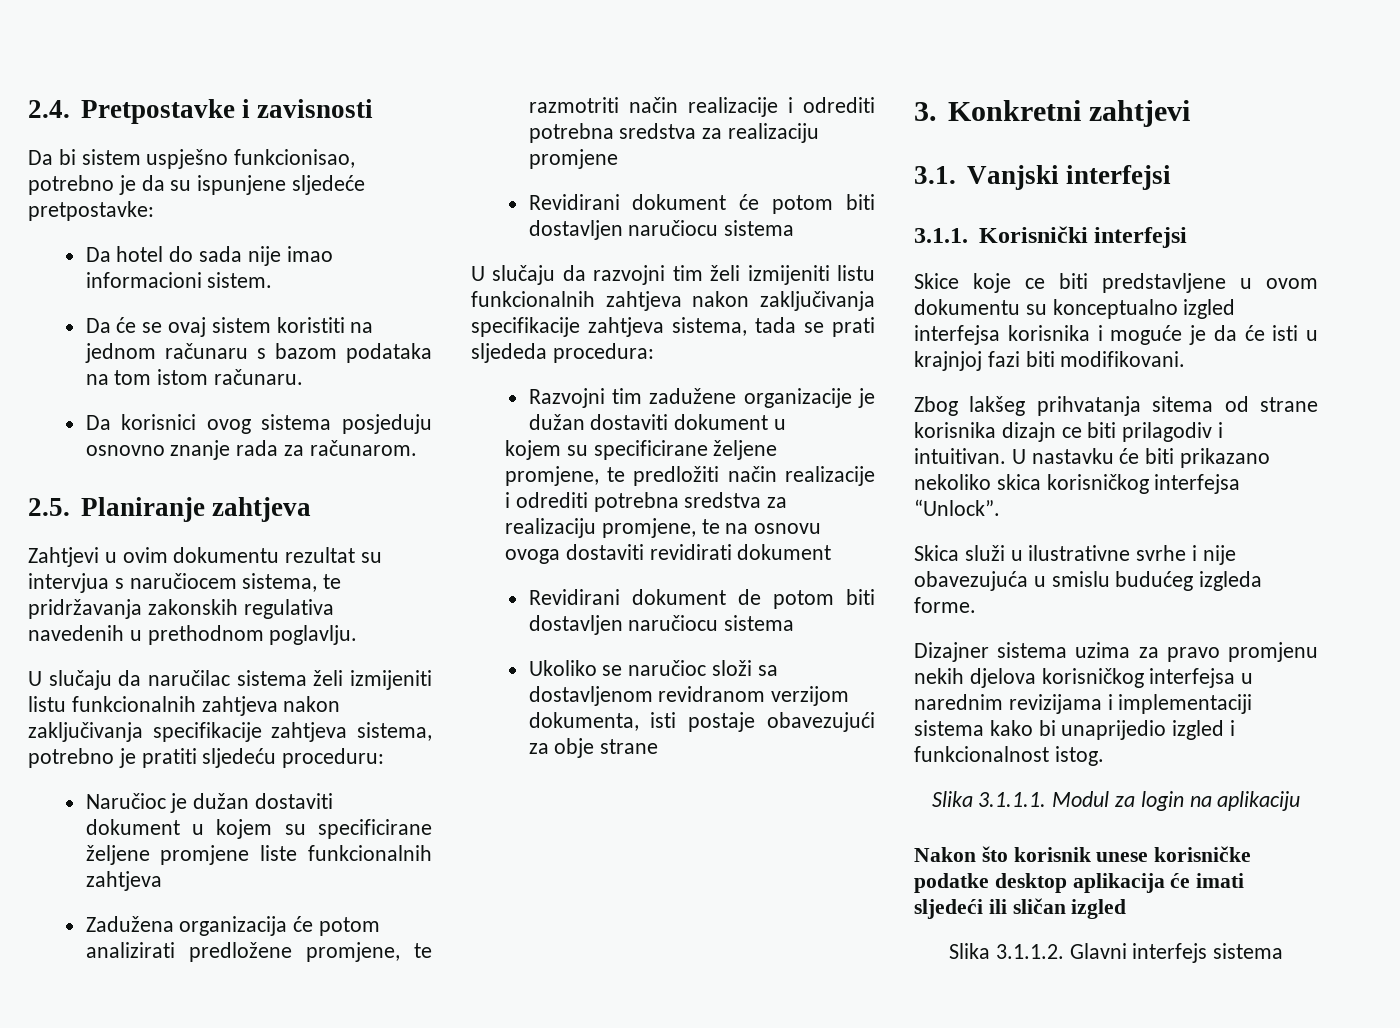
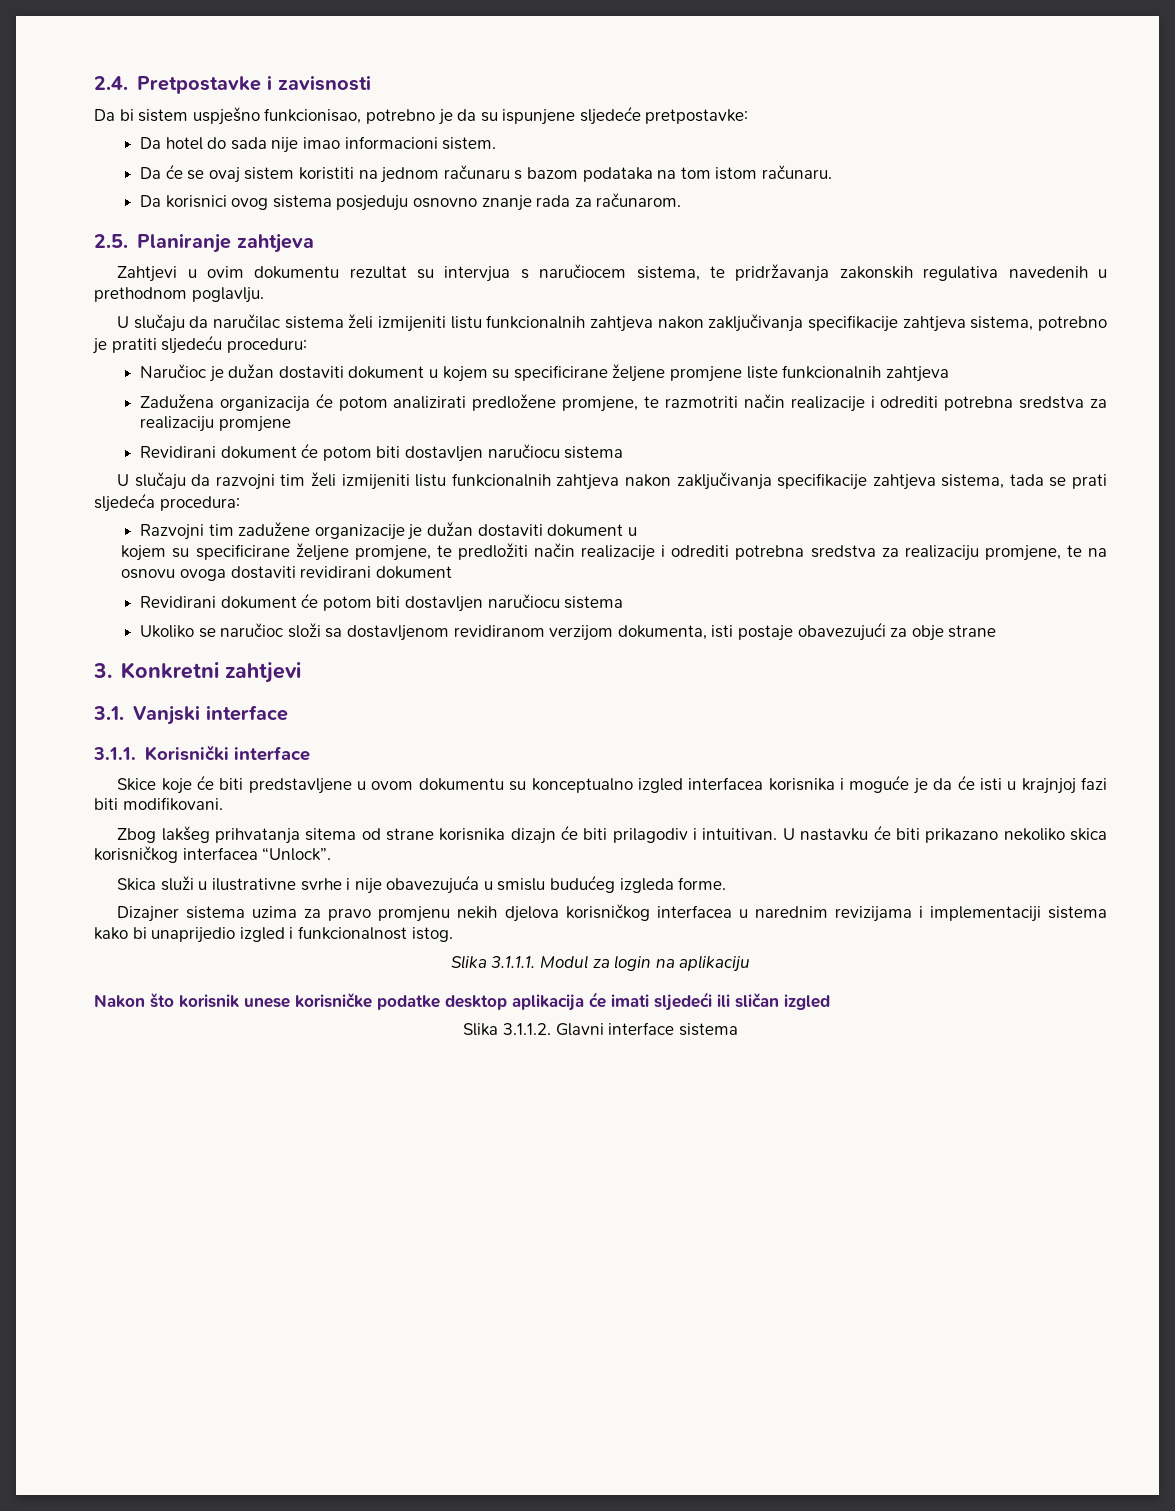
- U slučaju da razvojni tim želi izmijeniti listu funkcionalnih zahtjeva nakon zaključivanja specifikacije zahtjeva sistema, tada se prati sljededa procedura:
+ U slučaju da razvojni tim želi izmijeniti listu funkcionalnih zahtjeva nakon zaključivanja specifikacije zahtjeva sistema, tada se prati sljedeća procedura:
- kojem su specificirane željene promjene, te predložiti način realizacije i odrediti potrebna sredstva za realizaciju promjene, te na osnovu ovoga dostaviti revidirati dokument
- Revidirani dokument de potom biti dostavljen naručiocu sistema
+ kojem su specificirane željene promjene, te predložiti način realizacije i odrediti potrebna sredstva za realizaciju promjene, te na osnovu ovoga dostaviti revidirani dokument
+ Revidirani dokument će potom biti dostavljen naručiocu sistema
- Ukoliko se naručioc složi sa dostavljenom revidranom verzijom dokumenta, isti postaje obavezujući za obje strane
+ Ukoliko se naručioc složi sa dostavljenom revidiranom verzijom dokumenta, isti postaje obavezujući za obje strane
- 3.1. Vanjski interfejsi
+ 3.1. Vanjski interface
- 3.1.1. Korisnički interfejsi
+ 3.1.1. Korisnički interface
- Skice koje ce biti predstavljene u ovom dokumentu su konceptualno izgled interfejsa korisnika i moguće je da će isti u krajnjoj fazi biti modifikovani.
+ Skice koje će biti predstavljene u ovom dokumentu su konceptualno izgled interfacea korisnika i moguće je da će isti u krajnjoj fazi biti modifikovani.
- Zbog lakšeg prihvatanja sitema od strane korisnika dizajn ce biti prilagodiv i intuitivan.
+ Zbog lakšeg prihvatanja sitema od strane korisnika dizajn će biti prilagodiv i intuitivan.
- U nastavku će biti prikazano nekoliko skica korisničkog interfejsa “Unlock”.
+ U nastavku će biti prikazano nekoliko skica korisničkog interfacea “Unlock”.
- Dizajner sistema uzima za pravo promjenu nekih djelova korisničkog interfejsa u narednim revizijama i implementaciji sistema kako bi unaprijedio izgled i funkcionalnost istog.
+ Dizajner sistema uzima za pravo promjenu nekih djelova korisničkog interfacea u narednim revizijama i implementaciji sistema kako bi unaprijedio izgled i funkcionalnost istog.
- Slika 3.1.1.2. Glavni interfejs sistema
+ Slika 3.1.1.2. Glavni interface sistema

